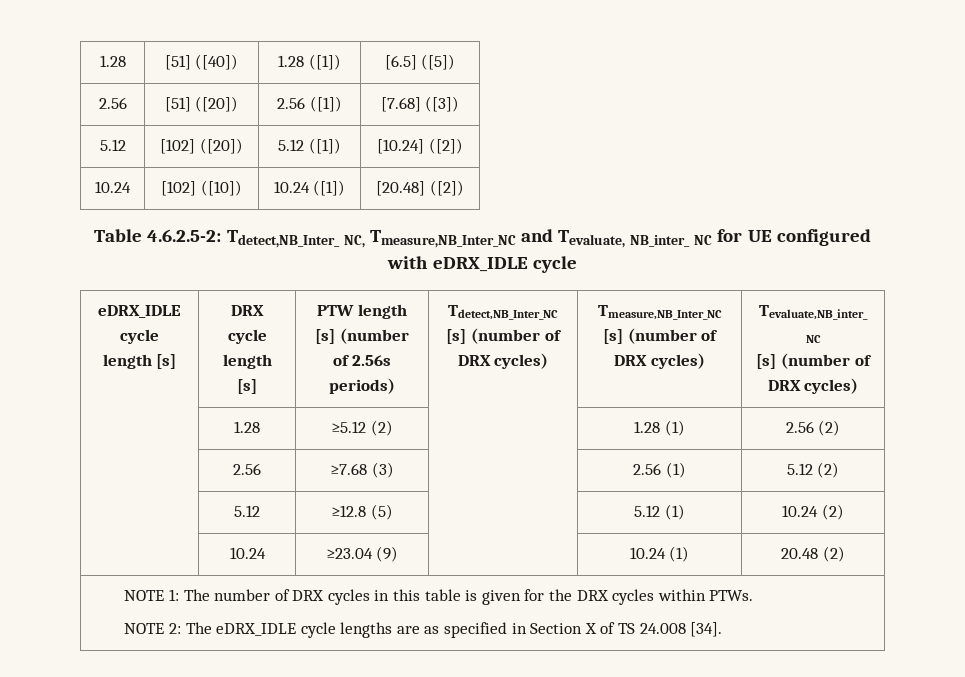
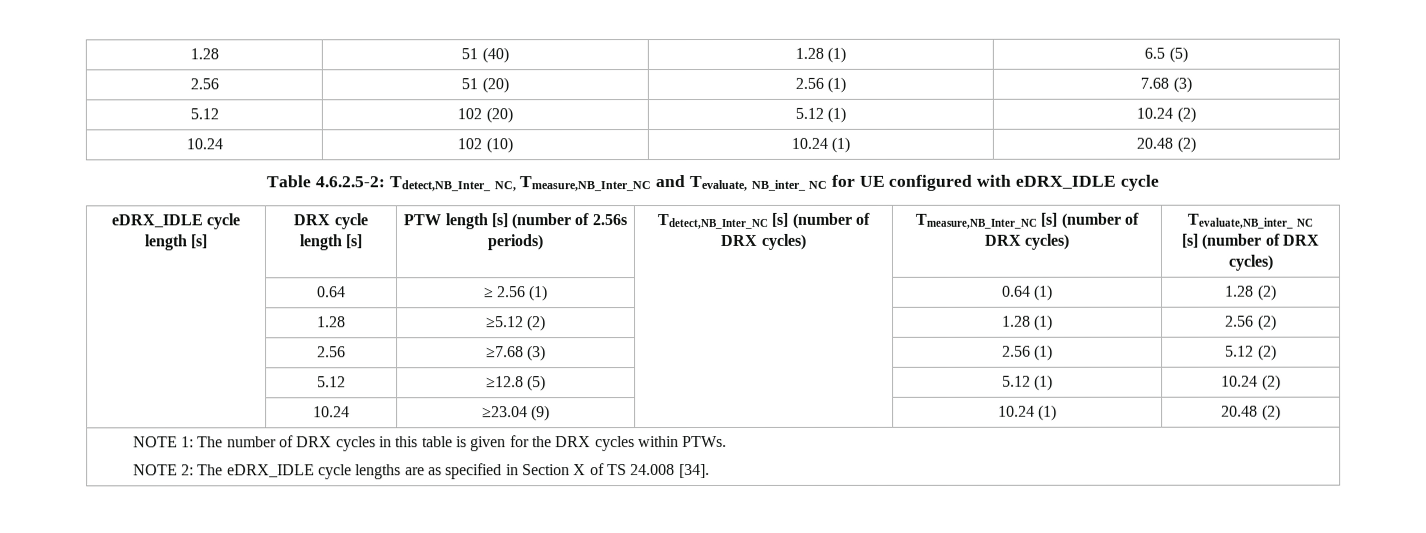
- 1.28 | [51] ([40]) | 1.28 ([1]) | [6.5] ([5])
- 2.56 | [51] ([20]) | 2.56 ([1]) | [7.68] ([3])
- 5.12 | [102] ([20]) | 5.12 ([1]) | [10.24] ([2])
- 10.24 | [102] ([10]) | 10.24 ([1]) | [20.48] ([2])
+ 1.28 | 51 (40) | 1.28 (1) | 6.5 (5)
+ 2.56 | 51 (20) | 2.56 (1) | 7.68 (3)
+ 5.12 | 102 (20) | 5.12 (1) | 10.24 (2)
+ 10.24 | 102 (10) | 10.24 (1) | 20.48 (2)
+ | 0.64 | ≥ 2.56 (1) | | 0.64 (1) | 1.28 (2)

